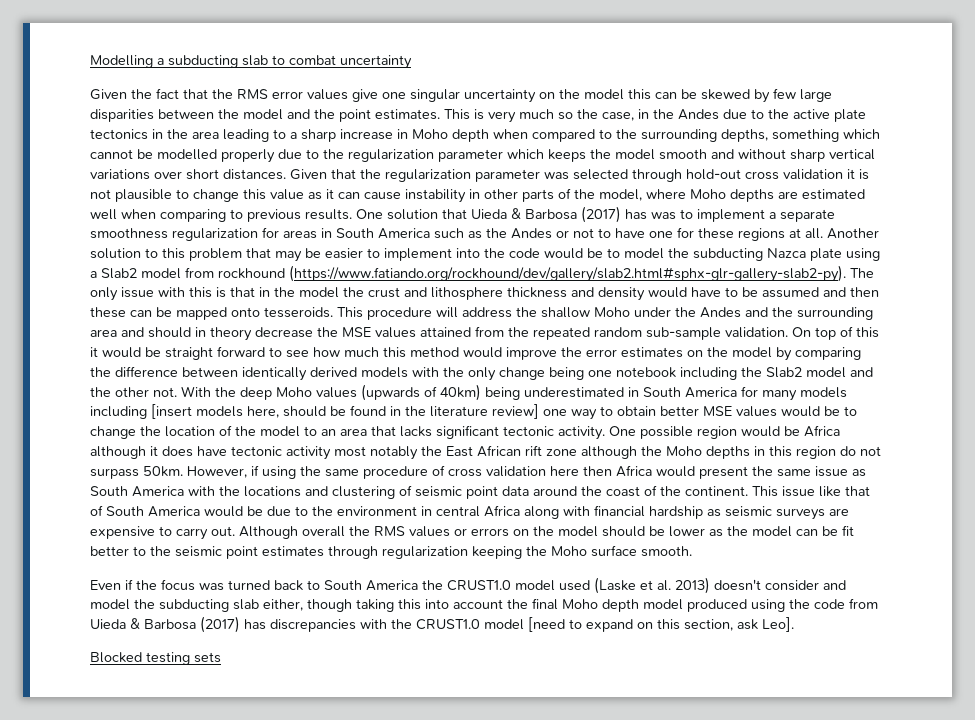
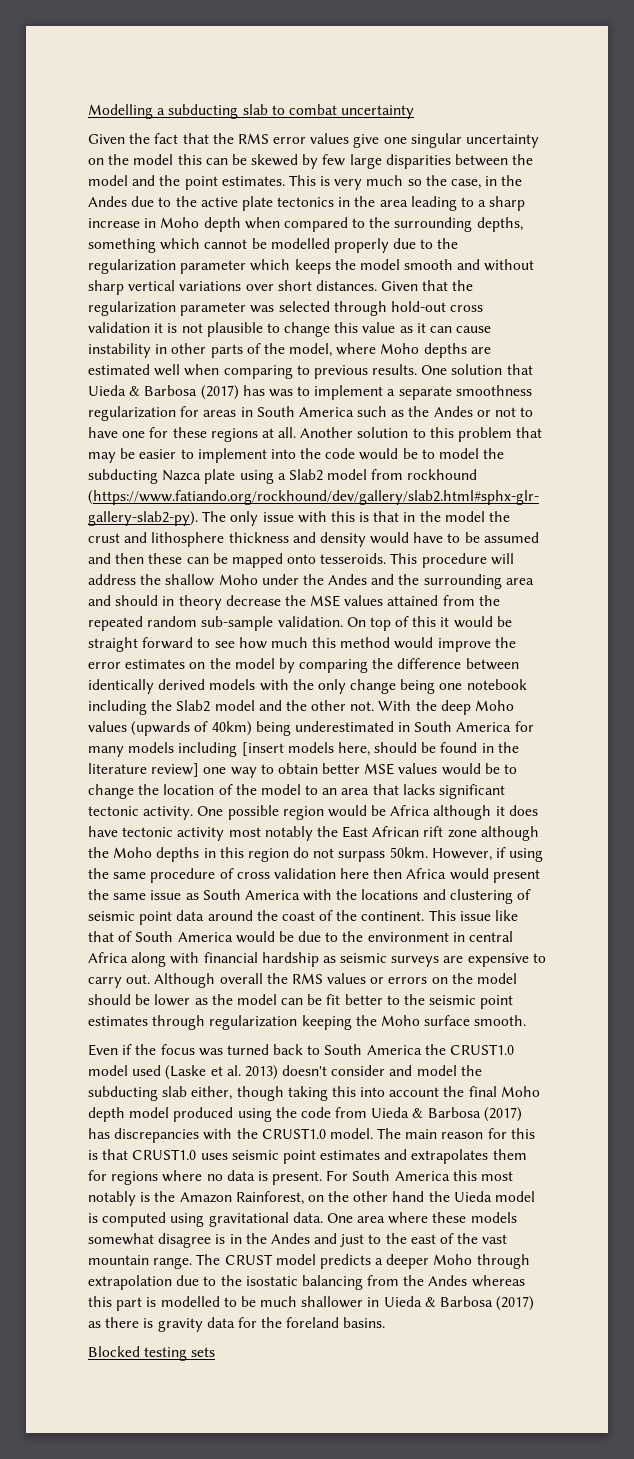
- Even if the focus was turned back to South America the CRUST1.0 model used (Laske et al. 2013) doesn't consider and model the subducting slab either, though taking this into account the final Moho depth model produced using the code from Uieda & Barbosa (2017) has discrepancies with the CRUST1.0 model [need to expand on this section, ask Leo].
+ Even if the focus was turned back to South America the CRUST1.0 model used (Laske et al. 2013) doesn't consider and model the subducting slab either, though taking this into account the final Moho depth model produced using the code from Uieda & Barbosa (2017) has discrepancies with the CRUST1.0 model. The main reason for this is that CRUST1.0 uses seismic point estimates and extrapolates them for regions where no data is present. For South America this most notably is the Amazon Rainforest, on the other hand the Uieda model is computed using gravitational data. One area where these models somewhat disagree is in the Andes and just to the east of the vast mountain range. The CRUST model predicts a deeper Moho through extrapolation due to the isostatic balancing from the Andes whereas this part is modelled to be much shallower in Uieda & Barbosa (2017) as there is gravity data for the foreland basins.

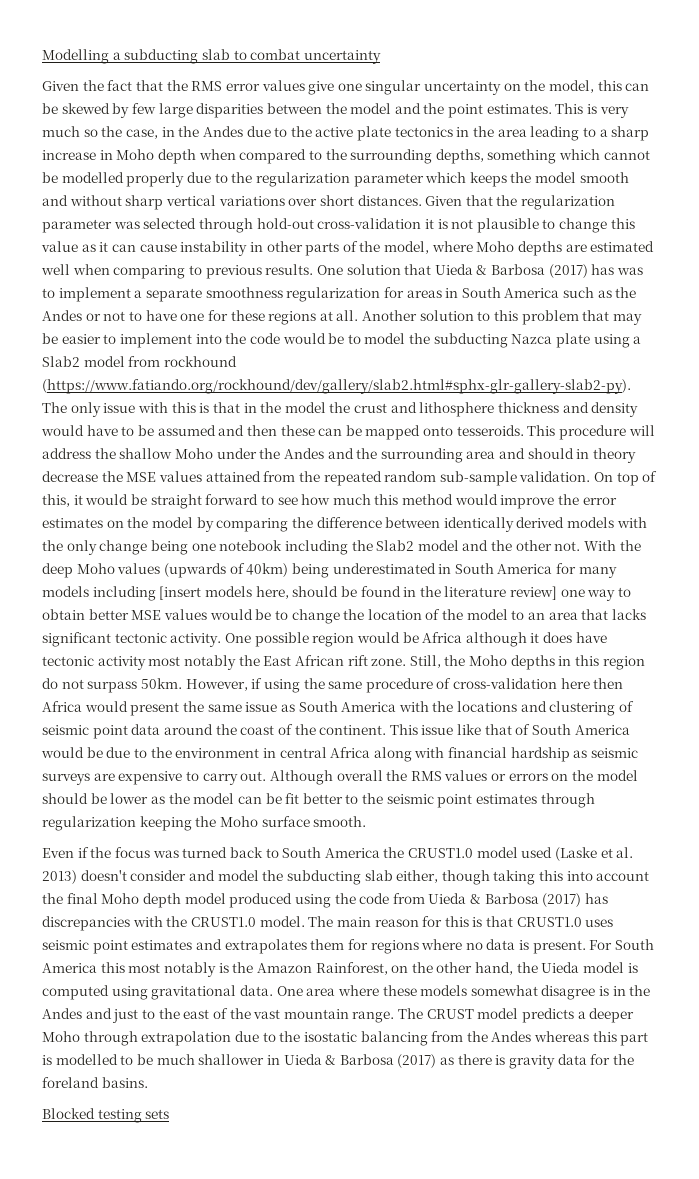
- Given the fact that the RMS error values give one singular uncertainty on the model this can be skewed by few large disparities between the model and the point estimates.
+ Given the fact that the RMS error values give one singular uncertainty on the model, this can be skewed by few large disparities between the model and the point estimates.
- Given that the regularization parameter was selected through hold-out cross validation it is not plausible to change this value as it can cause instability in other parts of the model, where Moho depths are estimated well when comparing to previous results.
+ Given that the regularization parameter was selected through hold-out cross-validation it is not plausible to change this value as it can cause instability in other parts of the model, where Moho depths are estimated well when comparing to previous results.
- On top of this it would be straight forward to see how much this method would improve the error estimates on the model by comparing the difference between identically derived models with the only change being one notebook including the Slab2 model and the other not.
+ On top of this, it would be straight forward to see how much this method would improve the error estimates on the model by comparing the difference between identically derived models with the only change being one notebook including the Slab2 model and the other not.
- One possible region would be Africa although it does have tectonic activity most notably the East African rift zone although the Moho depths in this region do not surpass 50km.
+ One possible region would be Africa although it does have tectonic activity most notably the East African rift zone. Still, the Moho depths in this region do not surpass 50km.
- However, if using the same procedure of cross validation here then Africa would present the same issue as South America with the locations and clustering of seismic point data around the coast of the continent.
+ However, if using the same procedure of cross-validation here then Africa would present the same issue as South America with the locations and clustering of seismic point data around the coast of the continent.
- For South America this most notably is the Amazon Rainforest, on the other hand the Uieda model is computed using gravitational data.
+ For South America this most notably is the Amazon Rainforest, on the other hand, the Uieda model is computed using gravitational data.

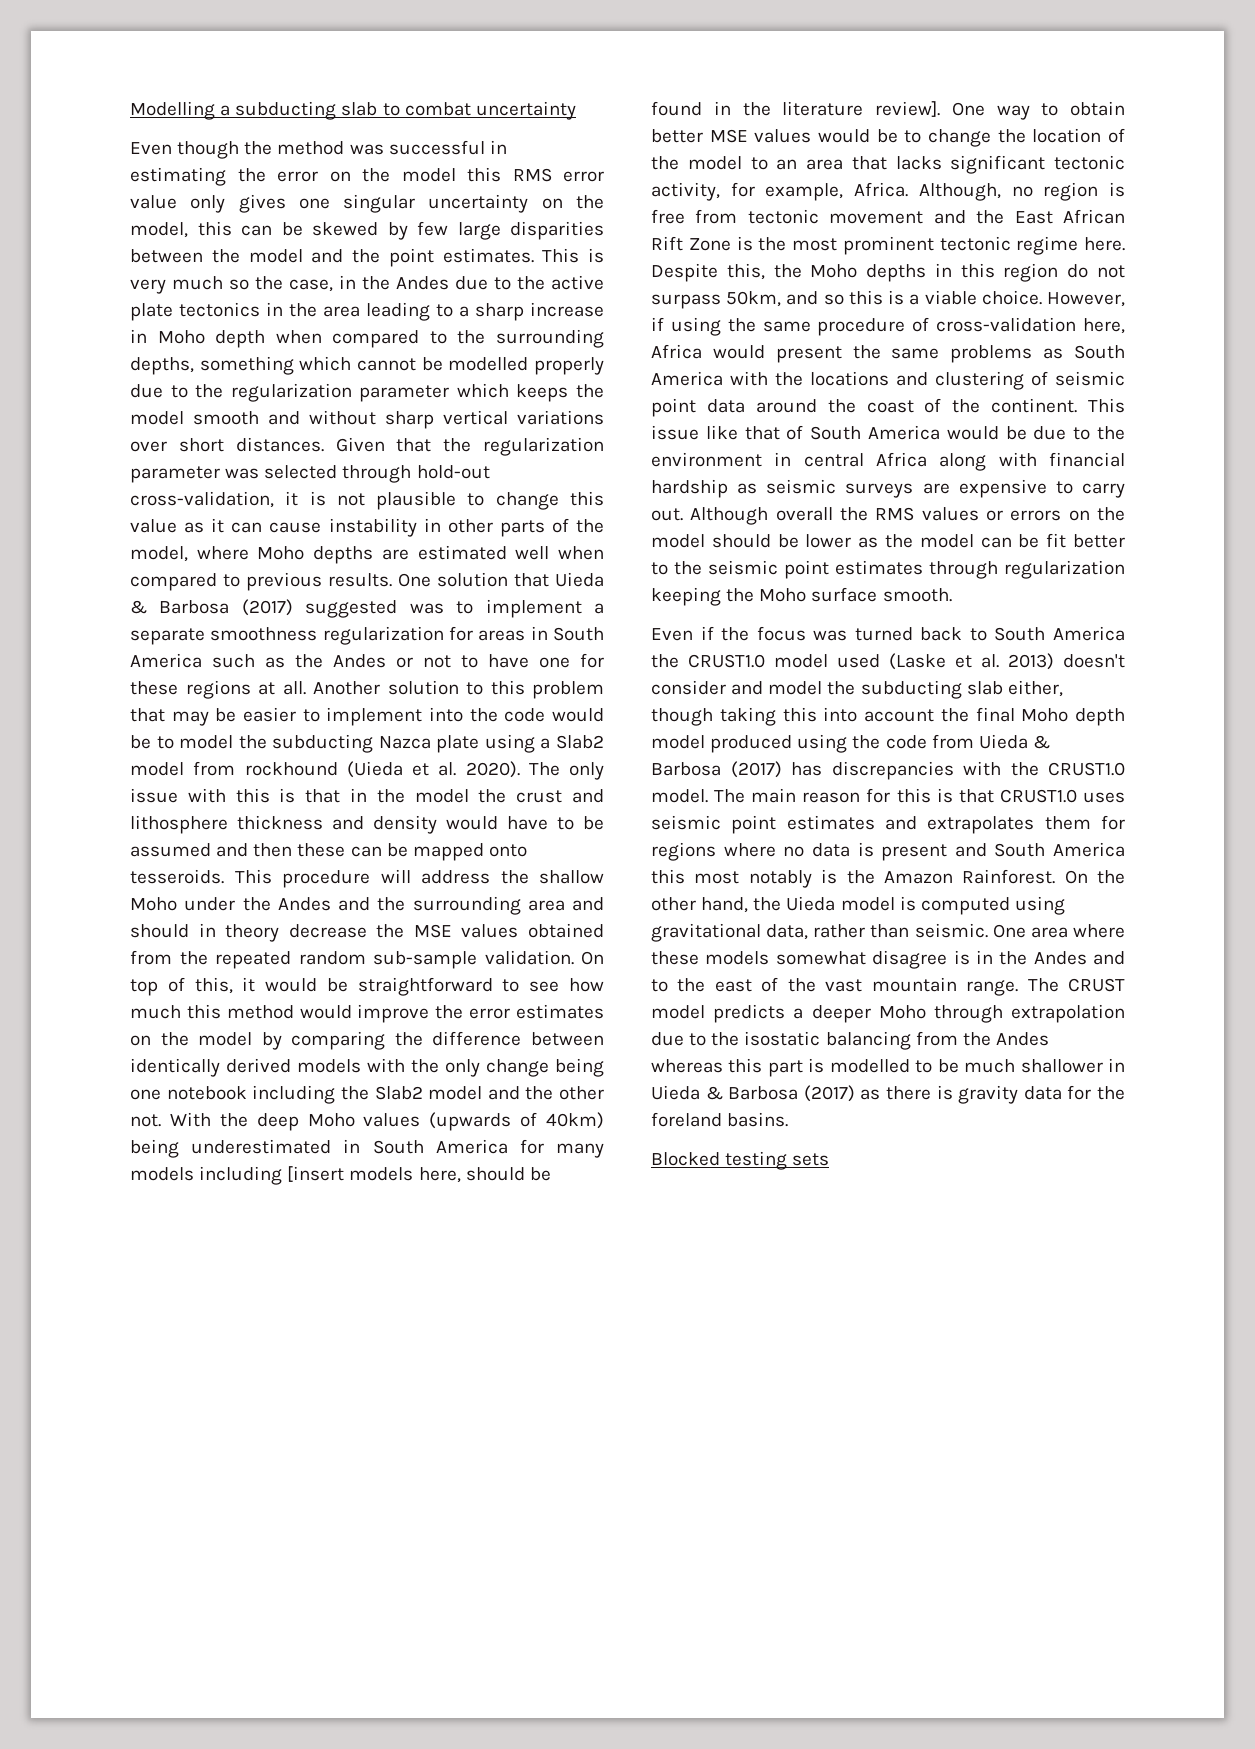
- Given the fact that the RMS error values give one singular uncertainty on the model, this can be skewed by few large disparities between the model and the point estimates.
+ Even though the method was successful in estimating the error on the model this RMS error value only gives one singular uncertainty on the model, this can be skewed by few large disparities between the model and the point estimates.
- Given that the regularization parameter was selected through hold-out cross-validation it is not plausible to change this value as it can cause instability in other parts of the model, where Moho depths are estimated well when comparing to previous results.
+ Given that the regularization parameter was selected through hold-out cross-validation, it is not plausible to change this value as it can cause instability in other parts of the model, where Moho depths are estimated well when compared to previous results.
- One solution that Uieda & Barbosa (2017) has was to implement a separate smoothness regularization for areas in South America such as the Andes or not to have one for these regions at all.
+ One solution that Uieda & Barbosa (2017) suggested was to implement a separate smoothness regularization for areas in South America such as the Andes or not to have one for these regions at all.
- Another solution to this problem that may be easier to implement into the code would be to model the subducting Nazca plate using a Slab2 model from rockhound (https://www.fatiando.org/rockhound/dev/gallery/slab2.html#sphx-glr-gallery-slab2-py). The only issue with this is that in the model the crust and lithosphere thickness and density would have to be assumed and then these can be mapped onto tesseroids.
+ Another solution to this problem that may be easier to implement into the code would be to model the subducting Nazca plate using a Slab2 model from rockhound (Uieda et al. 2020). The only issue with this is that in the model the crust and lithosphere thickness and density would have to be assumed and then these can be mapped onto tesseroids.
- This procedure will address the shallow Moho under the Andes and the surrounding area and should in theory decrease the MSE values attained from the repeated random sub-sample validation.
+ This procedure will address the shallow Moho under the Andes and the surrounding area and should in theory decrease the MSE values obtained from the repeated random sub-sample validation.
- On top of this, it would be straight forward to see how much this method would improve the error estimates on the model by comparing the difference between identically derived models with the only change being one notebook including the Slab2 model and the other not.
+ On top of this, it would be straightforward to see how much this method would improve the error estimates on the model by comparing the difference between identically derived models with the only change being one notebook including the Slab2 model and the other not.
- With the deep Moho values (upwards of 40km) being underestimated in South America for many models including [insert models here, should be found in the literature review] one way to obtain better MSE values would be to change the location of the model to an area that lacks significant tectonic activity. One possible region would be Africa although it does have tectonic activity most notably the East African rift zone. Still, the Moho depths in this region do not surpass 50km.
+ With the deep Moho values (upwards of 40km) being underestimated in South America for many models including [insert models here, should be found in the literature review]. One way to obtain better MSE values would be to change the location of the model to an area that lacks significant tectonic activity, for example, Africa. Although, no region is free from tectonic movement and the East African Rift Zone is the most prominent tectonic regime here. Despite this, the Moho depths in this region do not surpass 50km, and so this is a viable choice.
- However, if using the same procedure of cross-validation here then Africa would present the same issue as South America with the locations and clustering of seismic point data around the coast of the continent.
+ However, if using the same procedure of cross-validation here, Africa would present the same problems as South America with the locations and clustering of seismic point data around the coast of the continent.
- The main reason for this is that CRUST1.0 uses seismic point estimates and extrapolates them for regions where no data is present. For South America this most notably is the Amazon Rainforest, on the other hand, the Uieda model is computed using gravitational data.
+ The main reason for this is that CRUST1.0 uses seismic point estimates and extrapolates them for regions where no data is present and South America this most notably is the Amazon Rainforest. On the other hand, the Uieda model is computed using gravitational data, rather than seismic.
- One area where these models somewhat disagree is in the Andes and just to the east of the vast mountain range.
+ One area where these models somewhat disagree is in the Andes and to the east of the vast mountain range.

